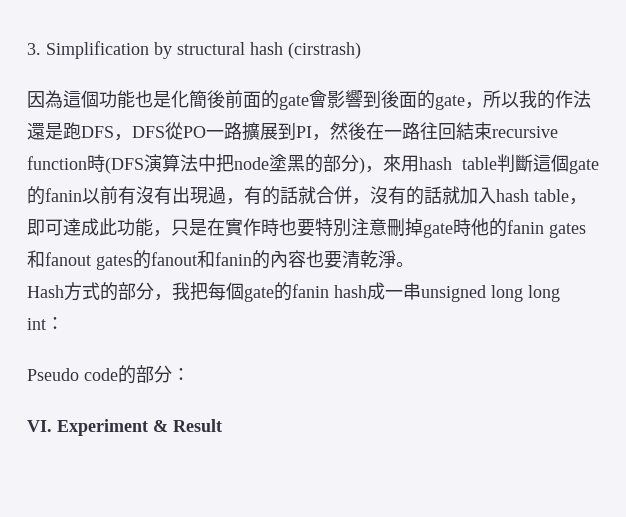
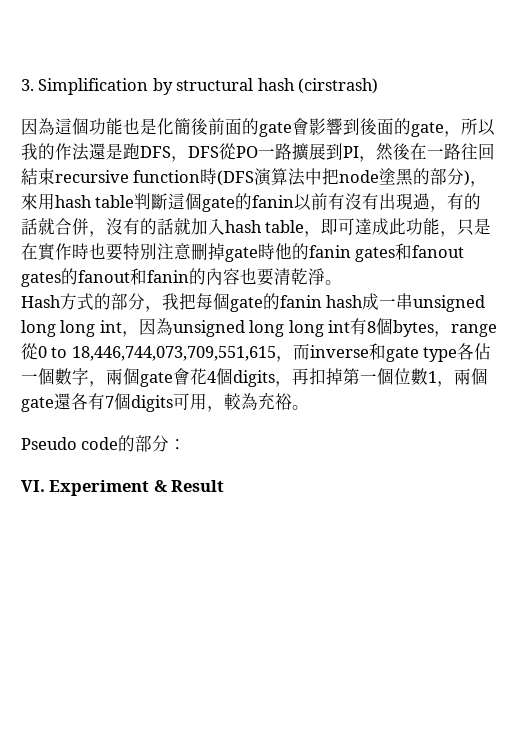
- Hash方式的部分，我把每個gate的fanin hash成一串unsigned long long int：
+ Hash方式的部分，我把每個gate的fanin hash成一串unsigned long long int，因為unsigned long long int有8個bytes，range從0 to 18,446,744,073,709,551,615，而inverse和gate type各佔一個數字，兩個gate會花4個digits，再扣掉第一個位數1，兩個gate還各有7個digits可用，較為充裕。

